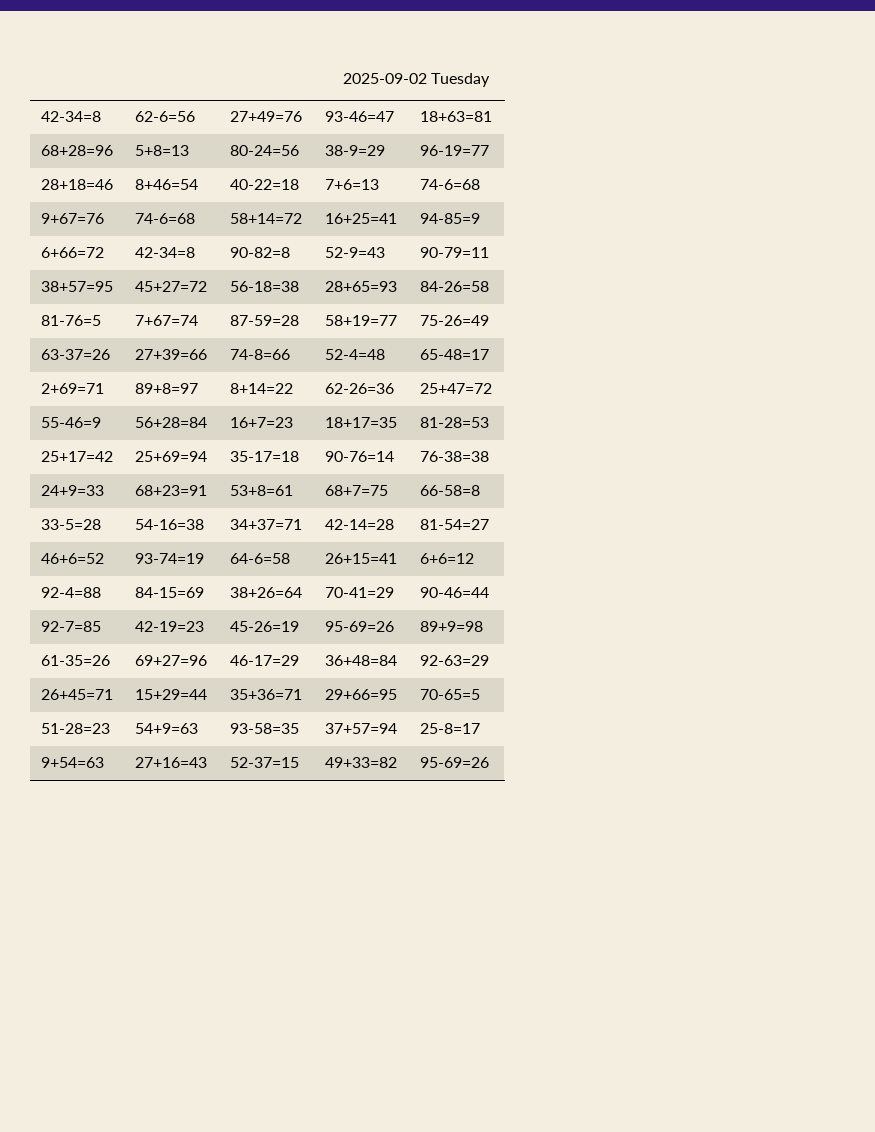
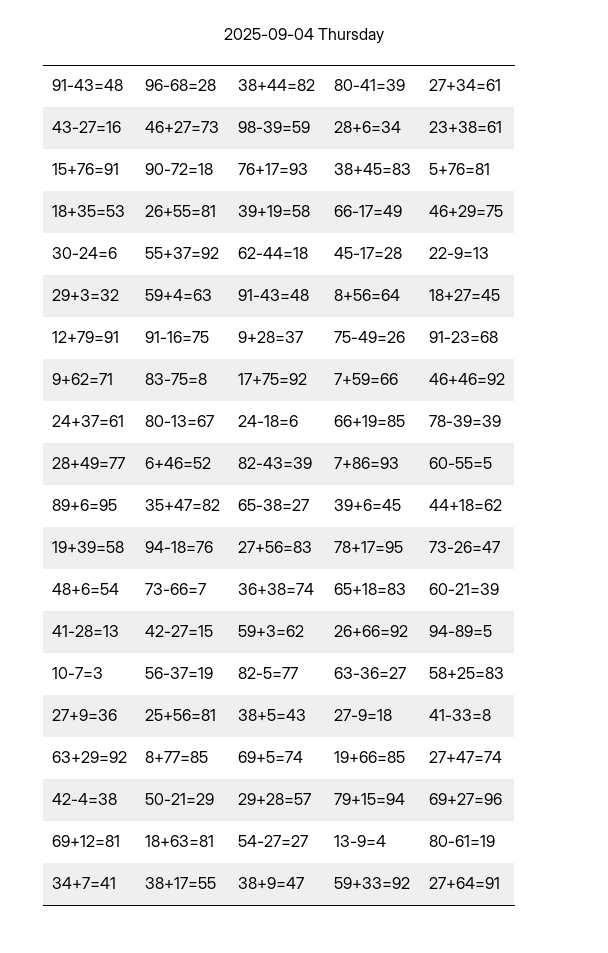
- 2025-09-02 Tuesday
- 42-34=8 | 62-6=56 | 27+49=76 | 93-46=47 | 18+63=81
- 68+28=96 | 5+8=13 | 80-24=56 | 38-9=29 | 96-19=77
- 28+18=46 | 8+46=54 | 40-22=18 | 7+6=13 | 74-6=68
- 9+67=76 | 74-6=68 | 58+14=72 | 16+25=41 | 94-85=9
- 6+66=72 | 42-34=8 | 90-82=8 | 52-9=43 | 90-79=11
- 38+57=95 | 45+27=72 | 56-18=38 | 28+65=93 | 84-26=58
- 81-76=5 | 7+67=74 | 87-59=28 | 58+19=77 | 75-26=49
- 63-37=26 | 27+39=66 | 74-8=66 | 52-4=48 | 65-48=17
- 2+69=71 | 89+8=97 | 8+14=22 | 62-26=36 | 25+47=72
- 55-46=9 | 56+28=84 | 16+7=23 | 18+17=35 | 81-28=53
- 25+17=42 | 25+69=94 | 35-17=18 | 90-76=14 | 76-38=38
- 24+9=33 | 68+23=91 | 53+8=61 | 68+7=75 | 66-58=8
- 33-5=28 | 54-16=38 | 34+37=71 | 42-14=28 | 81-54=27
- 46+6=52 | 93-74=19 | 64-6=58 | 26+15=41 | 6+6=12
- 92-4=88 | 84-15=69 | 38+26=64 | 70-41=29 | 90-46=44
- 92-7=85 | 42-19=23 | 45-26=19 | 95-69=26 | 89+9=98
- 61-35=26 | 69+27=96 | 46-17=29 | 36+48=84 | 92-63=29
- 26+45=71 | 15+29=44 | 35+36=71 | 29+66=95 | 70-65=5
- 51-28=23 | 54+9=63 | 93-58=35 | 37+57=94 | 25-8=17
- 9+54=63 | 27+16=43 | 52-37=15 | 49+33=82 | 95-69=26
+ 2025-09-04 Thursday
+ 91-43=48 | 96-68=28 | 38+44=82 | 80-41=39 | 27+34=61
+ 43-27=16 | 46+27=73 | 98-39=59 | 28+6=34 | 23+38=61
+ 15+76=91 | 90-72=18 | 76+17=93 | 38+45=83 | 5+76=81
+ 18+35=53 | 26+55=81 | 39+19=58 | 66-17=49 | 46+29=75
+ 30-24=6 | 55+37=92 | 62-44=18 | 45-17=28 | 22-9=13
+ 29+3=32 | 59+4=63 | 91-43=48 | 8+56=64 | 18+27=45
+ 12+79=91 | 91-16=75 | 9+28=37 | 75-49=26 | 91-23=68
+ 9+62=71 | 83-75=8 | 17+75=92 | 7+59=66 | 46+46=92
+ 24+37=61 | 80-13=67 | 24-18=6 | 66+19=85 | 78-39=39
+ 28+49=77 | 6+46=52 | 82-43=39 | 7+86=93 | 60-55=5
+ 89+6=95 | 35+47=82 | 65-38=27 | 39+6=45 | 44+18=62
+ 19+39=58 | 94-18=76 | 27+56=83 | 78+17=95 | 73-26=47
+ 48+6=54 | 73-66=7 | 36+38=74 | 65+18=83 | 60-21=39
+ 41-28=13 | 42-27=15 | 59+3=62 | 26+66=92 | 94-89=5
+ 10-7=3 | 56-37=19 | 82-5=77 | 63-36=27 | 58+25=83
+ 27+9=36 | 25+56=81 | 38+5=43 | 27-9=18 | 41-33=8
+ 63+29=92 | 8+77=85 | 69+5=74 | 19+66=85 | 27+47=74
+ 42-4=38 | 50-21=29 | 29+28=57 | 79+15=94 | 69+27=96
+ 69+12=81 | 18+63=81 | 54-27=27 | 13-9=4 | 80-61=19
+ 34+7=41 | 38+17=55 | 38+9=47 | 59+33=92 | 27+64=91

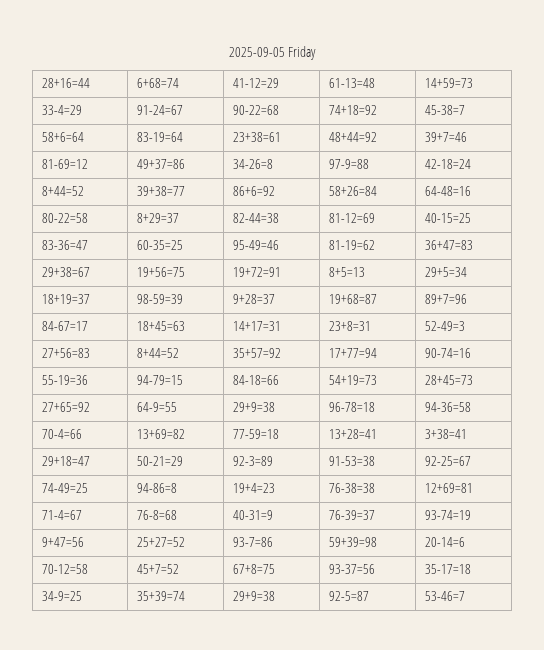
- 2025-09-04 Thursday
- 91-43=48 | 96-68=28 | 38+44=82 | 80-41=39 | 27+34=61
- 43-27=16 | 46+27=73 | 98-39=59 | 28+6=34 | 23+38=61
- 15+76=91 | 90-72=18 | 76+17=93 | 38+45=83 | 5+76=81
- 18+35=53 | 26+55=81 | 39+19=58 | 66-17=49 | 46+29=75
- 30-24=6 | 55+37=92 | 62-44=18 | 45-17=28 | 22-9=13
- 29+3=32 | 59+4=63 | 91-43=48 | 8+56=64 | 18+27=45
- 12+79=91 | 91-16=75 | 9+28=37 | 75-49=26 | 91-23=68
- 9+62=71 | 83-75=8 | 17+75=92 | 7+59=66 | 46+46=92
- 24+37=61 | 80-13=67 | 24-18=6 | 66+19=85 | 78-39=39
- 28+49=77 | 6+46=52 | 82-43=39 | 7+86=93 | 60-55=5
- 89+6=95 | 35+47=82 | 65-38=27 | 39+6=45 | 44+18=62
- 19+39=58 | 94-18=76 | 27+56=83 | 78+17=95 | 73-26=47
- 48+6=54 | 73-66=7 | 36+38=74 | 65+18=83 | 60-21=39
- 41-28=13 | 42-27=15 | 59+3=62 | 26+66=92 | 94-89=5
- 10-7=3 | 56-37=19 | 82-5=77 | 63-36=27 | 58+25=83
- 27+9=36 | 25+56=81 | 38+5=43 | 27-9=18 | 41-33=8
- 63+29=92 | 8+77=85 | 69+5=74 | 19+66=85 | 27+47=74
- 42-4=38 | 50-21=29 | 29+28=57 | 79+15=94 | 69+27=96
- 69+12=81 | 18+63=81 | 54-27=27 | 13-9=4 | 80-61=19
- 34+7=41 | 38+17=55 | 38+9=47 | 59+33=92 | 27+64=91
+ 2025-09-05 Friday
+ 28+16=44 | 6+68=74 | 41-12=29 | 61-13=48 | 14+59=73
+ 33-4=29 | 91-24=67 | 90-22=68 | 74+18=92 | 45-38=7
+ 58+6=64 | 83-19=64 | 23+38=61 | 48+44=92 | 39+7=46
+ 81-69=12 | 49+37=86 | 34-26=8 | 97-9=88 | 42-18=24
+ 8+44=52 | 39+38=77 | 86+6=92 | 58+26=84 | 64-48=16
+ 80-22=58 | 8+29=37 | 82-44=38 | 81-12=69 | 40-15=25
+ 83-36=47 | 60-35=25 | 95-49=46 | 81-19=62 | 36+47=83
+ 29+38=67 | 19+56=75 | 19+72=91 | 8+5=13 | 29+5=34
+ 18+19=37 | 98-59=39 | 9+28=37 | 19+68=87 | 89+7=96
+ 84-67=17 | 18+45=63 | 14+17=31 | 23+8=31 | 52-49=3
+ 27+56=83 | 8+44=52 | 35+57=92 | 17+77=94 | 90-74=16
+ 55-19=36 | 94-79=15 | 84-18=66 | 54+19=73 | 28+45=73
+ 27+65=92 | 64-9=55 | 29+9=38 | 96-78=18 | 94-36=58
+ 70-4=66 | 13+69=82 | 77-59=18 | 13+28=41 | 3+38=41
+ 29+18=47 | 50-21=29 | 92-3=89 | 91-53=38 | 92-25=67
+ 74-49=25 | 94-86=8 | 19+4=23 | 76-38=38 | 12+69=81
+ 71-4=67 | 76-8=68 | 40-31=9 | 76-39=37 | 93-74=19
+ 9+47=56 | 25+27=52 | 93-7=86 | 59+39=98 | 20-14=6
+ 70-12=58 | 45+7=52 | 67+8=75 | 93-37=56 | 35-17=18
+ 34-9=25 | 35+39=74 | 29+9=38 | 92-5=87 | 53-46=7

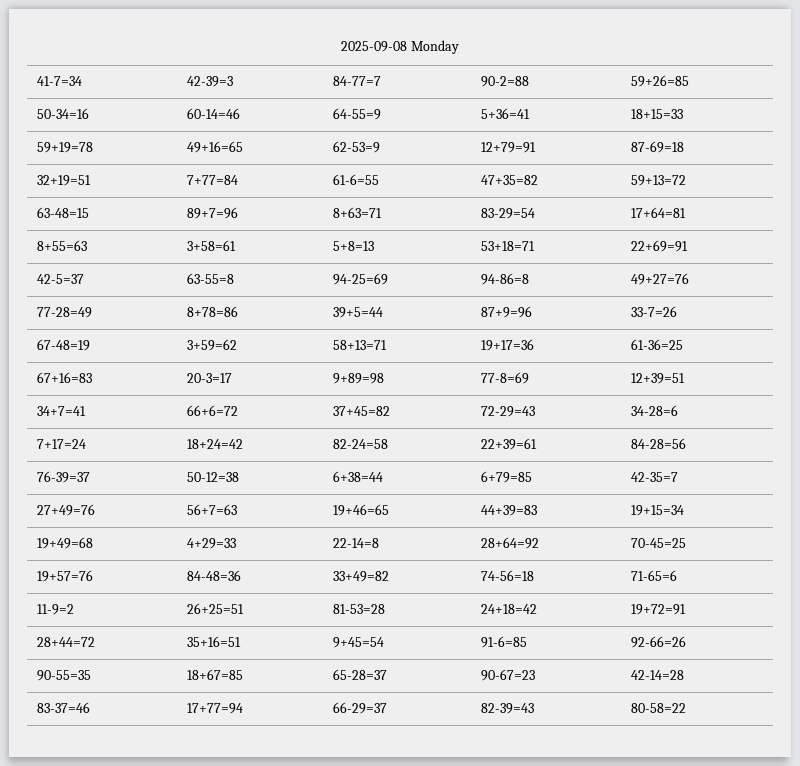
- 2025-09-05 Friday
- 28+16=44 | 6+68=74 | 41-12=29 | 61-13=48 | 14+59=73
- 33-4=29 | 91-24=67 | 90-22=68 | 74+18=92 | 45-38=7
- 58+6=64 | 83-19=64 | 23+38=61 | 48+44=92 | 39+7=46
- 81-69=12 | 49+37=86 | 34-26=8 | 97-9=88 | 42-18=24
- 8+44=52 | 39+38=77 | 86+6=92 | 58+26=84 | 64-48=16
- 80-22=58 | 8+29=37 | 82-44=38 | 81-12=69 | 40-15=25
- 83-36=47 | 60-35=25 | 95-49=46 | 81-19=62 | 36+47=83
- 29+38=67 | 19+56=75 | 19+72=91 | 8+5=13 | 29+5=34
- 18+19=37 | 98-59=39 | 9+28=37 | 19+68=87 | 89+7=96
- 84-67=17 | 18+45=63 | 14+17=31 | 23+8=31 | 52-49=3
- 27+56=83 | 8+44=52 | 35+57=92 | 17+77=94 | 90-74=16
- 55-19=36 | 94-79=15 | 84-18=66 | 54+19=73 | 28+45=73
- 27+65=92 | 64-9=55 | 29+9=38 | 96-78=18 | 94-36=58
- 70-4=66 | 13+69=82 | 77-59=18 | 13+28=41 | 3+38=41
- 29+18=47 | 50-21=29 | 92-3=89 | 91-53=38 | 92-25=67
- 74-49=25 | 94-86=8 | 19+4=23 | 76-38=38 | 12+69=81
- 71-4=67 | 76-8=68 | 40-31=9 | 76-39=37 | 93-74=19
- 9+47=56 | 25+27=52 | 93-7=86 | 59+39=98 | 20-14=6
- 70-12=58 | 45+7=52 | 67+8=75 | 93-37=56 | 35-17=18
- 34-9=25 | 35+39=74 | 29+9=38 | 92-5=87 | 53-46=7
+ 2025-09-08 Monday
+ 41-7=34 | 42-39=3 | 84-77=7 | 90-2=88 | 59+26=85
+ 50-34=16 | 60-14=46 | 64-55=9 | 5+36=41 | 18+15=33
+ 59+19=78 | 49+16=65 | 62-53=9 | 12+79=91 | 87-69=18
+ 32+19=51 | 7+77=84 | 61-6=55 | 47+35=82 | 59+13=72
+ 63-48=15 | 89+7=96 | 8+63=71 | 83-29=54 | 17+64=81
+ 8+55=63 | 3+58=61 | 5+8=13 | 53+18=71 | 22+69=91
+ 42-5=37 | 63-55=8 | 94-25=69 | 94-86=8 | 49+27=76
+ 77-28=49 | 8+78=86 | 39+5=44 | 87+9=96 | 33-7=26
+ 67-48=19 | 3+59=62 | 58+13=71 | 19+17=36 | 61-36=25
+ 67+16=83 | 20-3=17 | 9+89=98 | 77-8=69 | 12+39=51
+ 34+7=41 | 66+6=72 | 37+45=82 | 72-29=43 | 34-28=6
+ 7+17=24 | 18+24=42 | 82-24=58 | 22+39=61 | 84-28=56
+ 76-39=37 | 50-12=38 | 6+38=44 | 6+79=85 | 42-35=7
+ 27+49=76 | 56+7=63 | 19+46=65 | 44+39=83 | 19+15=34
+ 19+49=68 | 4+29=33 | 22-14=8 | 28+64=92 | 70-45=25
+ 19+57=76 | 84-48=36 | 33+49=82 | 74-56=18 | 71-65=6
+ 11-9=2 | 26+25=51 | 81-53=28 | 24+18=42 | 19+72=91
+ 28+44=72 | 35+16=51 | 9+45=54 | 91-6=85 | 92-66=26
+ 90-55=35 | 18+67=85 | 65-28=37 | 90-67=23 | 42-14=28
+ 83-37=46 | 17+77=94 | 66-29=37 | 82-39=43 | 80-58=22

